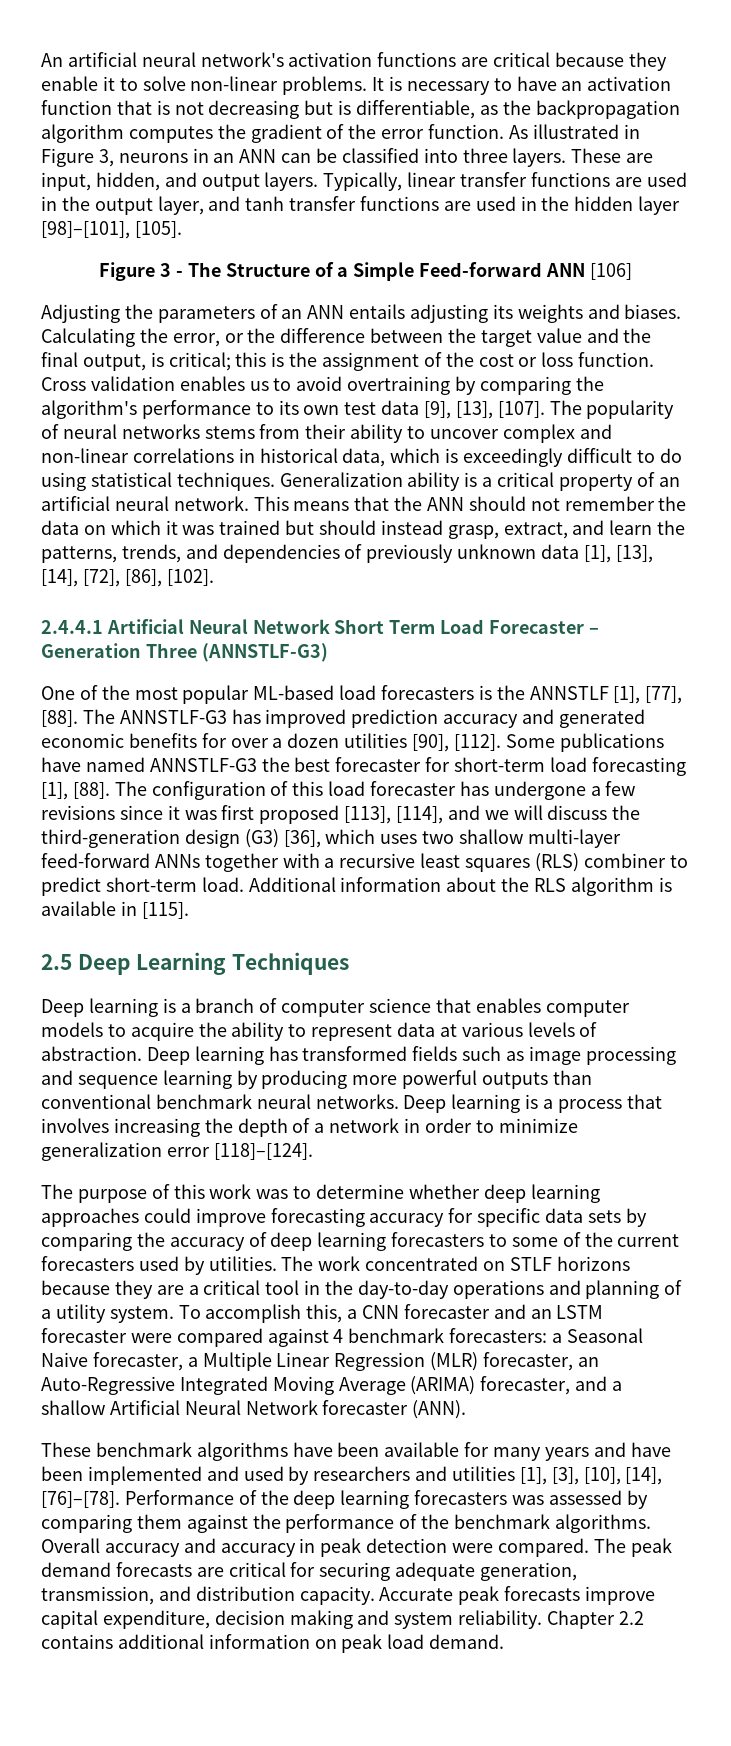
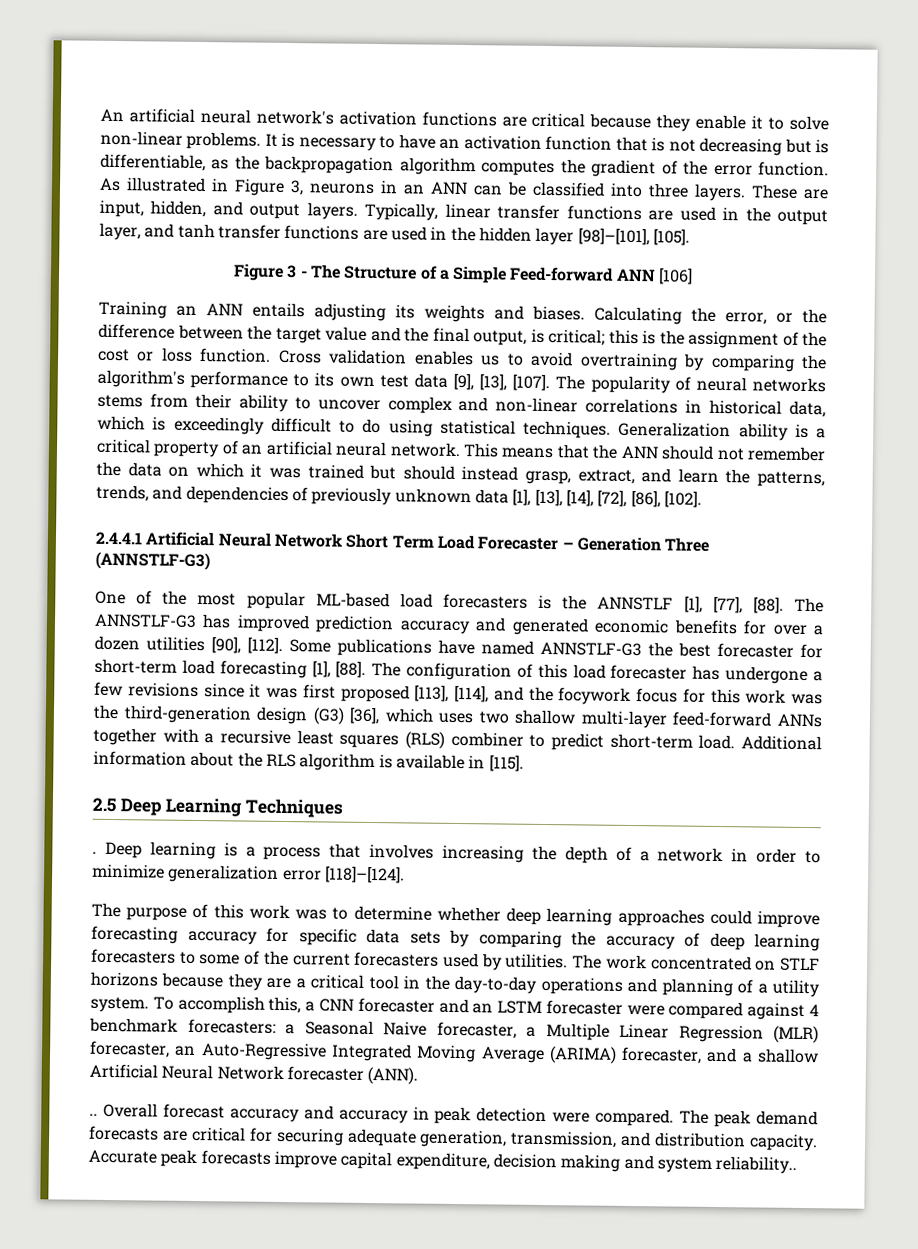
- Adjusting the parameters of an ANN entails adjusting its weights and biases.
+ Training an ANN entails adjusting its weights and biases.
- The configuration of this load forecaster has undergone a few revisions since it was first proposed [113], [114], and we will discuss the third-generation design (G3) [36], which uses two shallow multi-layer feed-forward ANNs together with a recursive least squares (RLS) combiner to predict short-term load.
+ The configuration of this load forecaster has undergone a few revisions since it was first proposed [113], [114], and the focywork focus for this work was the third-generation design (G3) [36], which uses two shallow multi-layer feed-forward ANNs together with a recursive least squares (RLS) combiner to predict short-term load.
- Deep learning is a branch of computer science that enables computer models to acquire the ability to represent data at various levels of abstraction. Deep learning has transformed fields such as image processing and sequence learning by producing more powerful outputs than conventional benchmark neural networks.
+ .
- These benchmark algorithms have been available for many years and have been implemented and used by researchers and utilities [1], [3], [10], [14], [76]–[78]. Performance of the deep learning forecasters was assessed by comparing them against the performance of the benchmark algorithms. Overall accuracy and accuracy in peak detection were compared.
+ .. Overall forecast accuracy and accuracy in peak detection were compared.
- Accurate peak forecasts improve capital expenditure, decision making and system reliability. Chapter 2.2 contains additional information on peak load demand.
+ Accurate peak forecasts improve capital expenditure, decision making and system reliability..

